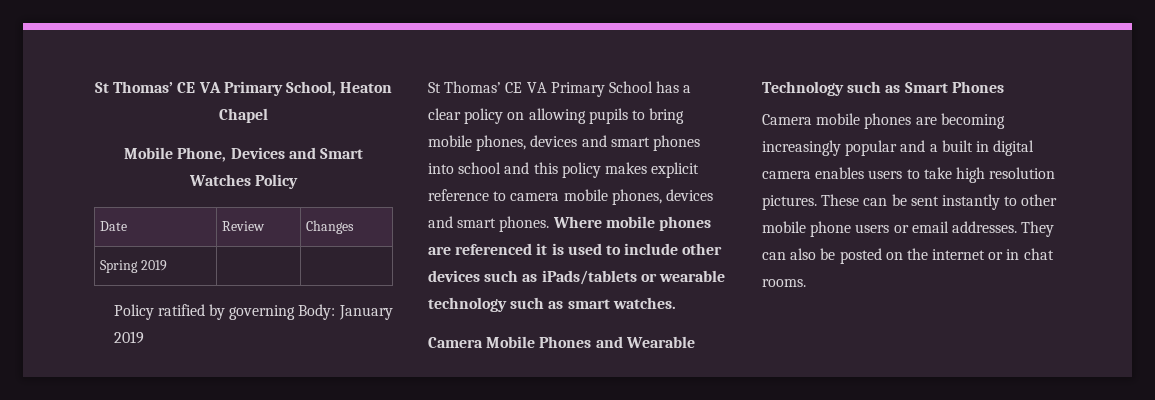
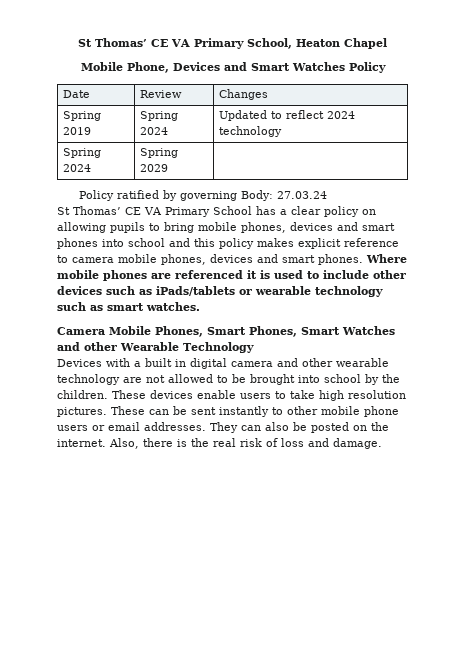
- Spring 2019 | |
+ Spring 2019 | Spring 2024 | Updated to reflect 2024 technology
+ Spring 2024 | Spring 2029 |
- Policy ratified by governing Body: January 2019
+ Policy ratified by governing Body: 27.03.24
- Camera Mobile Phones and Wearable Technology such as Smart Phones
- Camera mobile phones are becoming increasingly popular and a built in digital camera enables users to take high resolution pictures.
+ Camera Mobile Phones, Smart Phones, Smart Watches and other Wearable Technology
+ Devices with a built in digital camera and other wearable technology are not allowed to be brought into school by the children. These devices enable users to take high resolution pictures.
- They can also be posted on the internet or in chat rooms.
+ They can also be posted on the internet. Also, there is the real risk of loss and damage.

